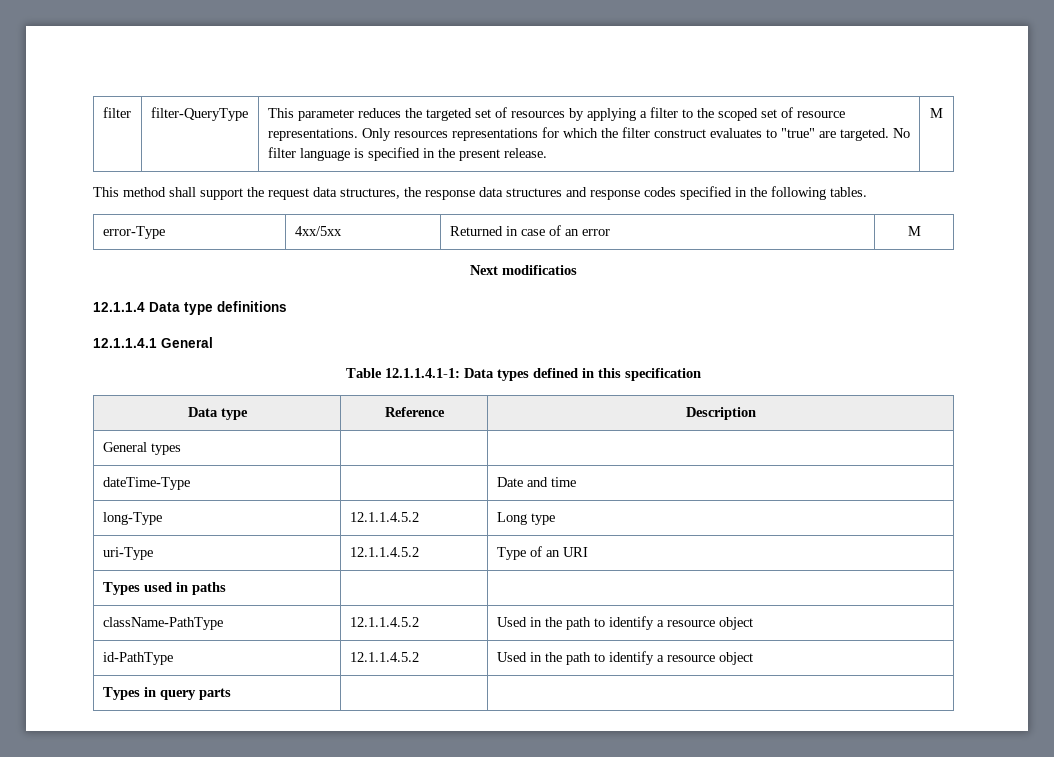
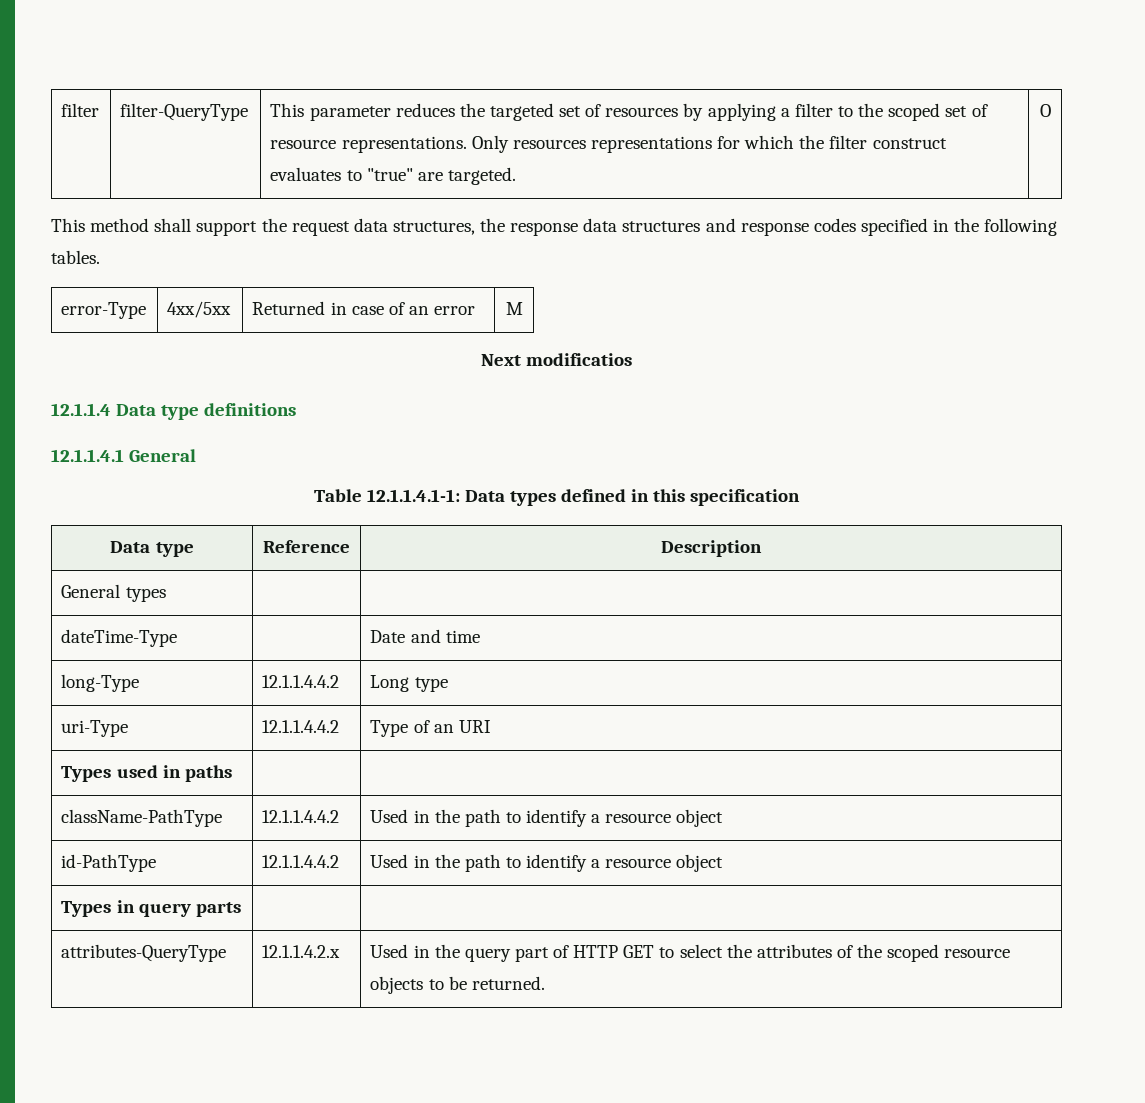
- Only resources representations for which the filter construct evaluates to "true" are targeted. No filter language is specified in the present release. | M
+ Only resources representations for which the filter construct evaluates to "true" are targeted. | O
- long-Type | 12.1.1.4.5.2 | Long type
+ long-Type | 12.1.1.4.4.2 | Long type
- uri-Type | 12.1.1.4.5.2 | Type of an URI
+ uri-Type | 12.1.1.4.4.2 | Type of an URI
- className-PathType | 12.1.1.4.5.2 | Used in the path to identify a resource object
+ className-PathType | 12.1.1.4.4.2 | Used in the path to identify a resource object
- id-PathType | 12.1.1.4.5.2 | Used in the path to identify a resource object
+ id-PathType | 12.1.1.4.4.2 | Used in the path to identify a resource object
+ attributes-QueryType | 12.1.1.4.2.x | Used in the query part of HTTP GET to select the attributes of the scoped resource objects to be returned.

